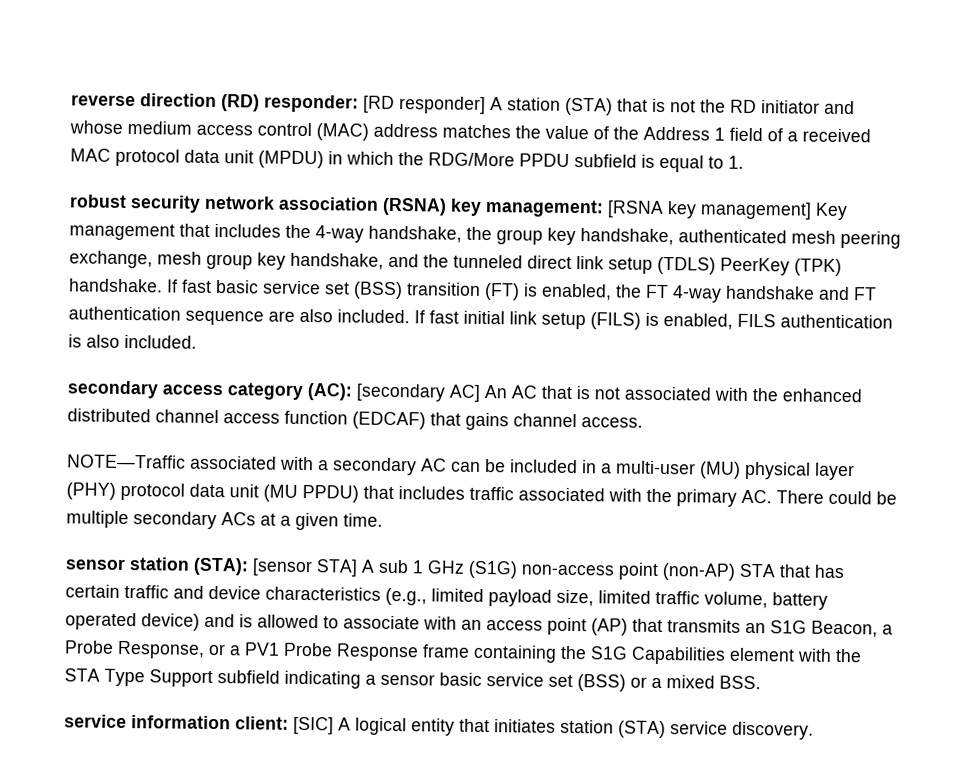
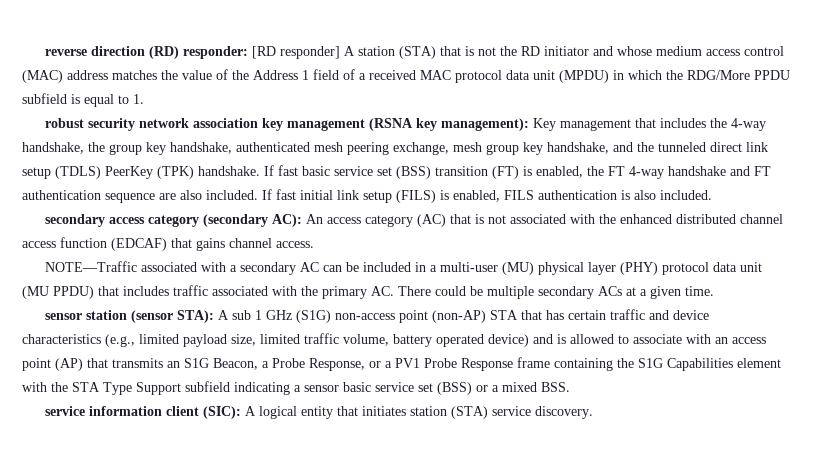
- robust security network association (RSNA) key management: [RSNA key management] Key management that includes the 4-way handshake, the group key handshake, authenticated mesh peering exchange, mesh group key handshake, and the tunneled direct link setup (TDLS) PeerKey (TPK) handshake.
+ robust security network association key management (RSNA key management): Key management that includes the 4-way handshake, the group key handshake, authenticated mesh peering exchange, mesh group key handshake, and the tunneled direct link setup (TDLS) PeerKey (TPK) handshake.
- secondary access category (AC): [secondary AC] An AC that is not associated with the enhanced distributed channel access function (EDCAF) that gains channel access.
+ secondary access category (secondary AC): An access category (AC) that is not associated with the enhanced distributed channel access function (EDCAF) that gains channel access.
- sensor station (STA): [sensor STA] A sub 1 GHz (S1G) non-access point (non-AP) STA that has certain traffic and device characteristics (e.g., limited payload size, limited traffic volume, battery operated device) and is allowed to associate with an access point (AP) that transmits an S1G Beacon, a Probe Response, or a PV1 Probe Response frame containing the S1G Capabilities element with the STA Type Support subfield indicating a sensor basic service set (BSS) or a mixed BSS.
+ sensor station (sensor STA): A sub 1 GHz (S1G) non-access point (non-AP) STA that has certain traffic and device characteristics (e.g., limited payload size, limited traffic volume, battery operated device) and is allowed to associate with an access point (AP) that transmits an S1G Beacon, a Probe Response, or a PV1 Probe Response frame containing the S1G Capabilities element with the STA Type Support subfield indicating a sensor basic service set (BSS) or a mixed BSS.
- service information client: [SIC] A logical entity that initiates station (STA) service discovery.
+ service information client (SIC): A logical entity that initiates station (STA) service discovery.

